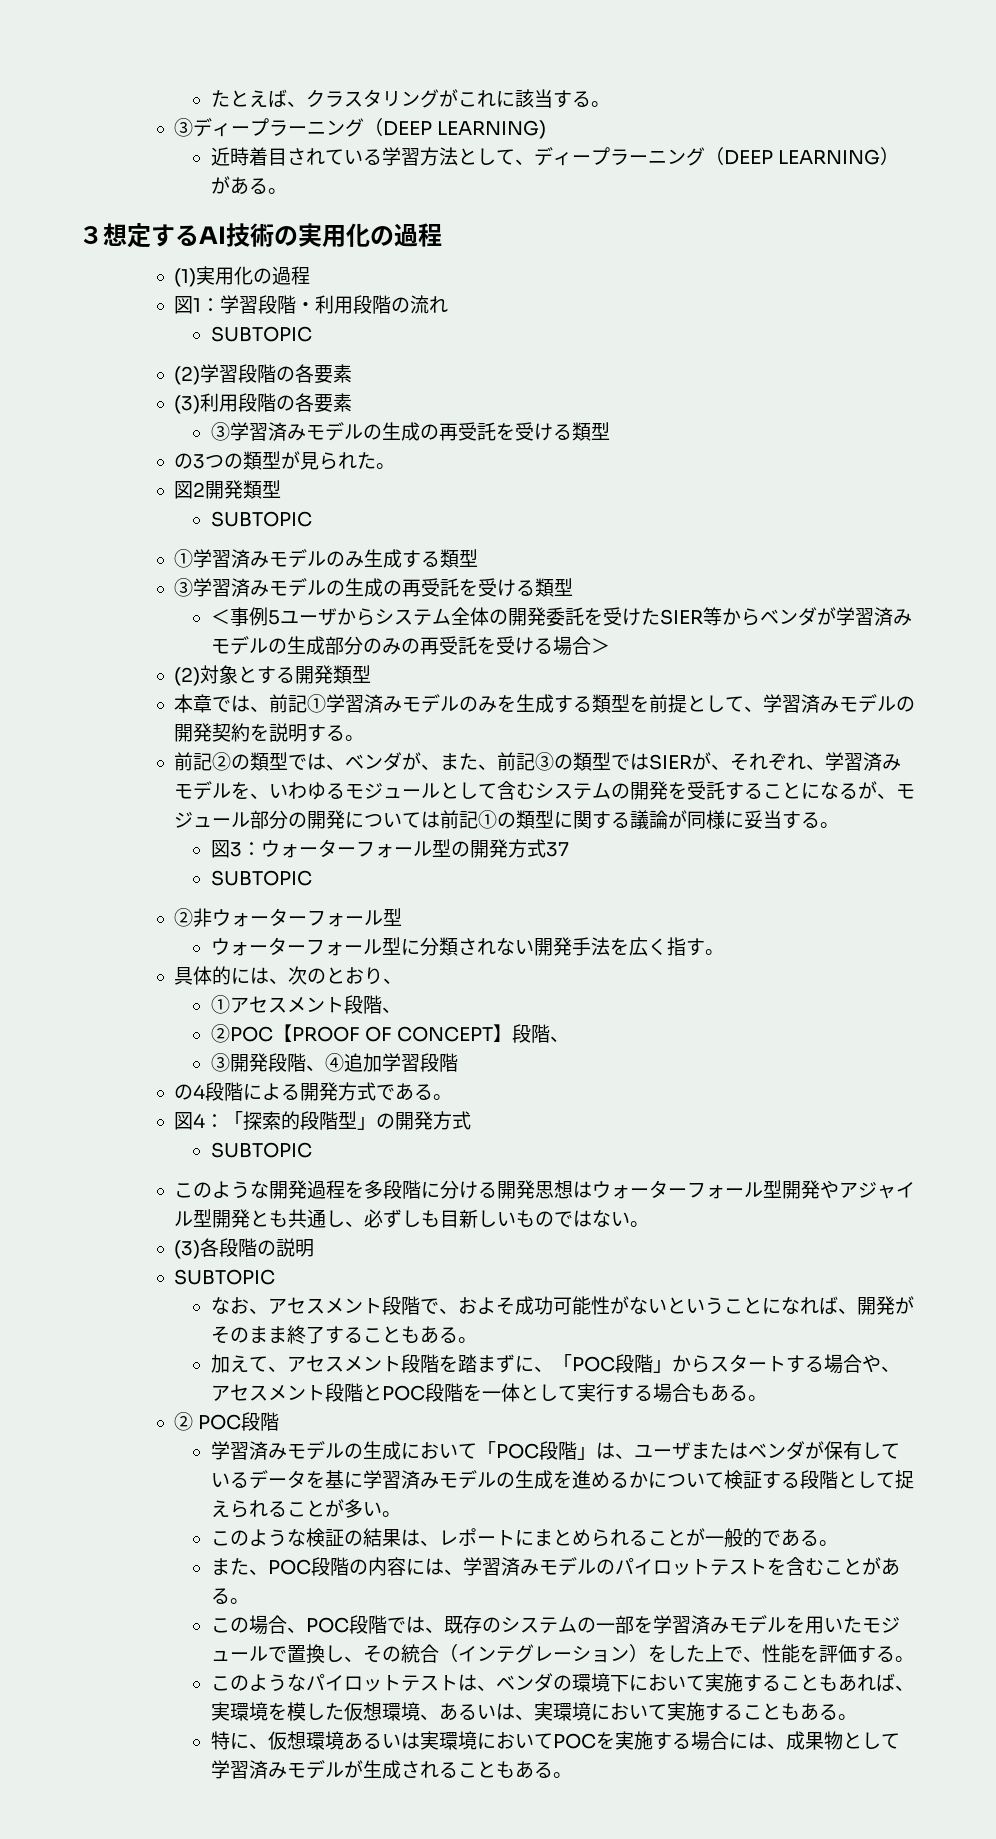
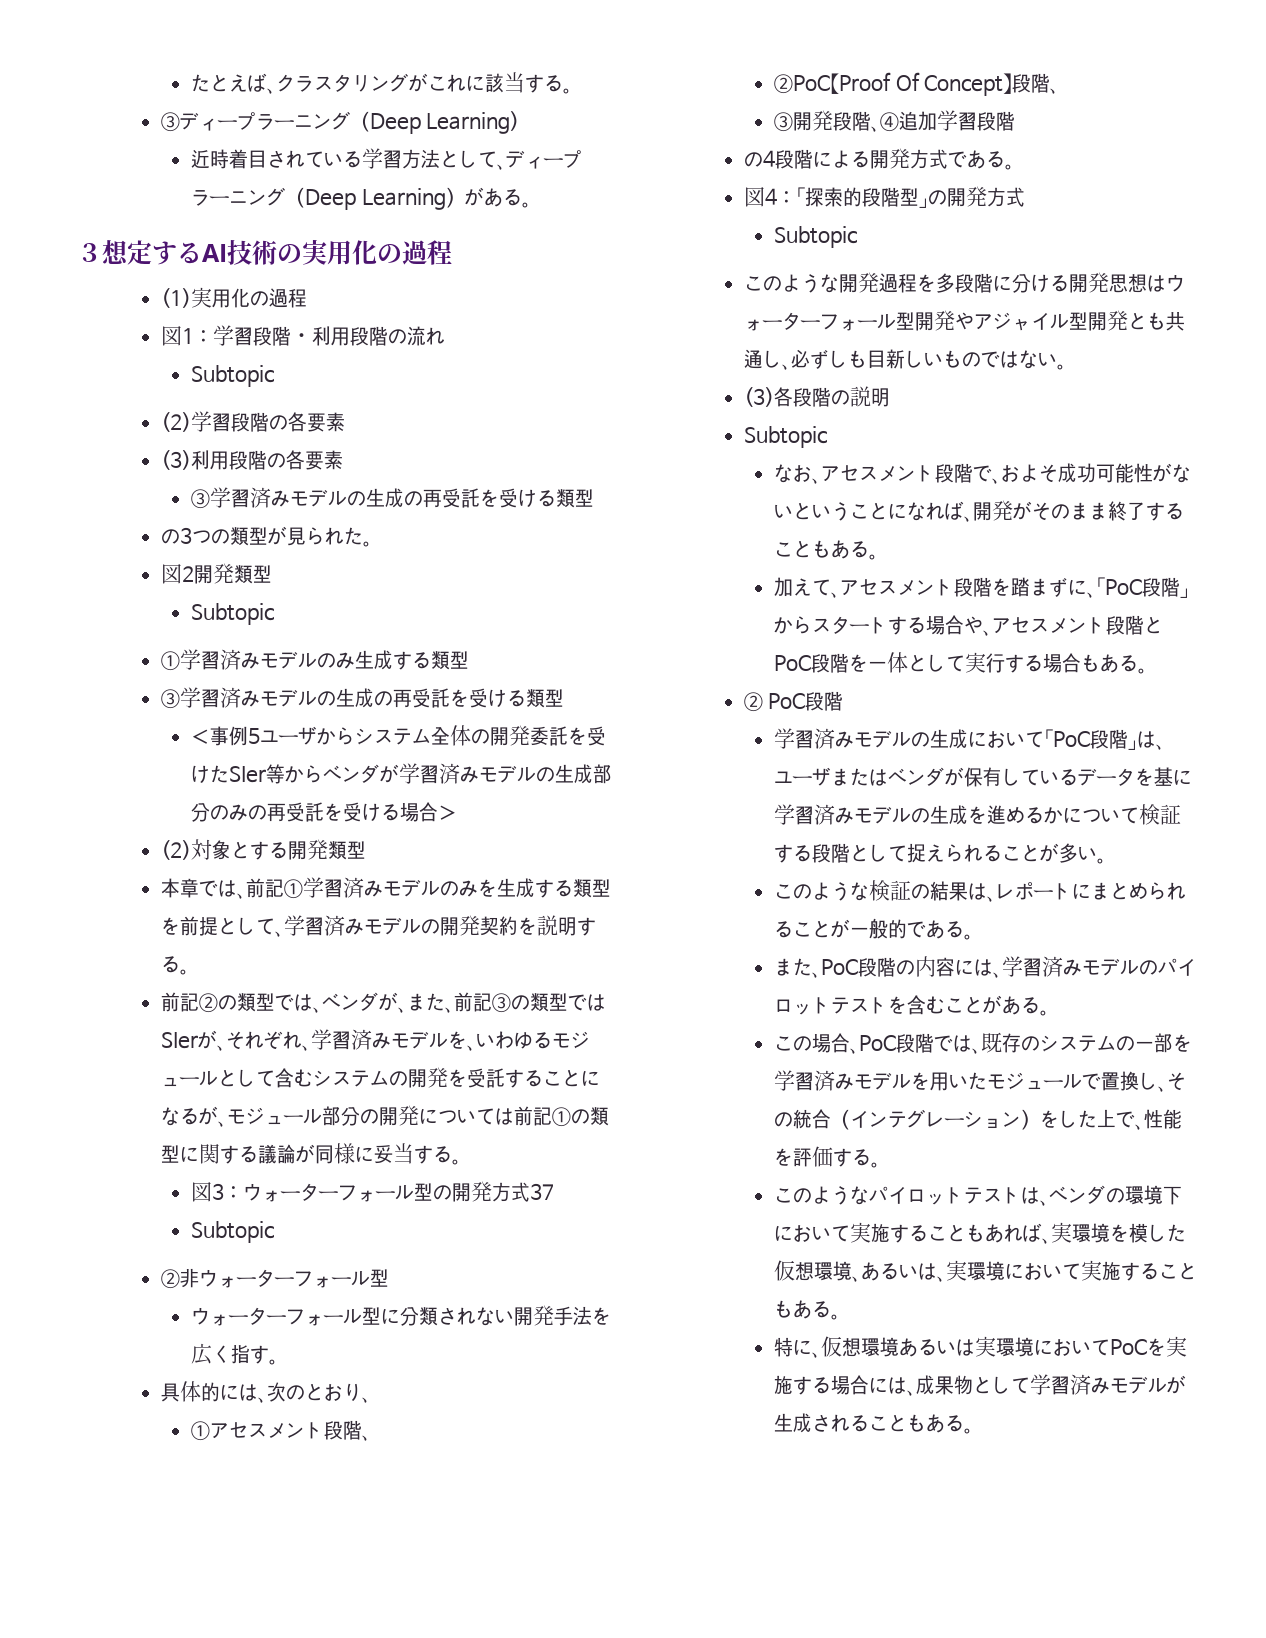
- ③ディープラーニング（DEEP LEARNING)
+ ③ディープラーニング（Deep Learning)
- 近時着目されている学習方法として、ディープラーニング（DEEP LEARNING）がある。
+ 近時着目されている学習方法として、ディープラーニング（Deep Learning）がある。
  図1：学習段階・利用段階の流れ
- SUBTOPIC
+ Subtopic
  図2開発類型
- SUBTOPIC
+ Subtopic
- ＜事例5ユーザからシステム全体の開発委託を受けたSIER等からベンダが学習済みモデルの生成部分のみの再受託を受ける場合＞
+ ＜事例5ユーザからシステム全体の開発委託を受けたSIer等からベンダが学習済みモデルの生成部分のみの再受託を受ける場合＞
- 前記②の類型では、ベンダが、また、前記③の類型ではSIERが、それぞれ、学習済みモデルを、いわゆるモジュールとして含むシステムの開発を受託することになるが、モジュール部分の開発については前記①の類型に関する議論が同様に妥当する。
+ 前記②の類型では、ベンダが、また、前記③の類型ではSIerが、それぞれ、学習済みモデルを、いわゆるモジュールとして含むシステムの開発を受託することになるが、モジュール部分の開発については前記①の類型に関する議論が同様に妥当する。
  図3：ウォーターフォール型の開発方式37
- SUBTOPIC
+ Subtopic
- ②POC【PROOF OF CONCEPT】段階、
+ ②PoC【Proof Of Concept】段階、
  図4：「探索的段階型」の開発方式
- SUBTOPIC
+ Subtopic
  (3)各段階の説明
- SUBTOPIC
+ Subtopic
- 加えて、アセスメント段階を踏まずに、「POC段階」からスタートする場合や、アセスメント段階とPOC段階を一体として実行する場合もある。
+ 加えて、アセスメント段階を踏まずに、「PoC段階」からスタートする場合や、アセスメント段階とPoC段階を一体として実行する場合もある。
- ② POC段階
+ ② PoC段階
- 学習済みモデルの生成において「POC段階」は、ユーザまたはベンダが保有しているデータを基に学習済みモデルの生成を進めるかについて検証する段階として捉えられることが多い。
+ 学習済みモデルの生成において「PoC段階」は、ユーザまたはベンダが保有しているデータを基に学習済みモデルの生成を進めるかについて検証する段階として捉えられることが多い。
- また、POC段階の内容には、学習済みモデルのパイロットテストを含むことがある。
+ また、PoC段階の内容には、学習済みモデルのパイロットテストを含むことがある。
- この場合、POC段階では、既存のシステムの一部を学習済みモデルを用いたモジュールで置換し、その統合（インテグレーション）をした上で、性能を評価する。
+ この場合、PoC段階では、既存のシステムの一部を学習済みモデルを用いたモジュールで置換し、その統合（インテグレーション）をした上で、性能を評価する。
- 特に、仮想環境あるいは実環境においてPOCを実施する場合には、成果物として学習済みモデルが生成されることもある。
+ 特に、仮想環境あるいは実環境においてPoCを実施する場合には、成果物として学習済みモデルが生成されることもある。

